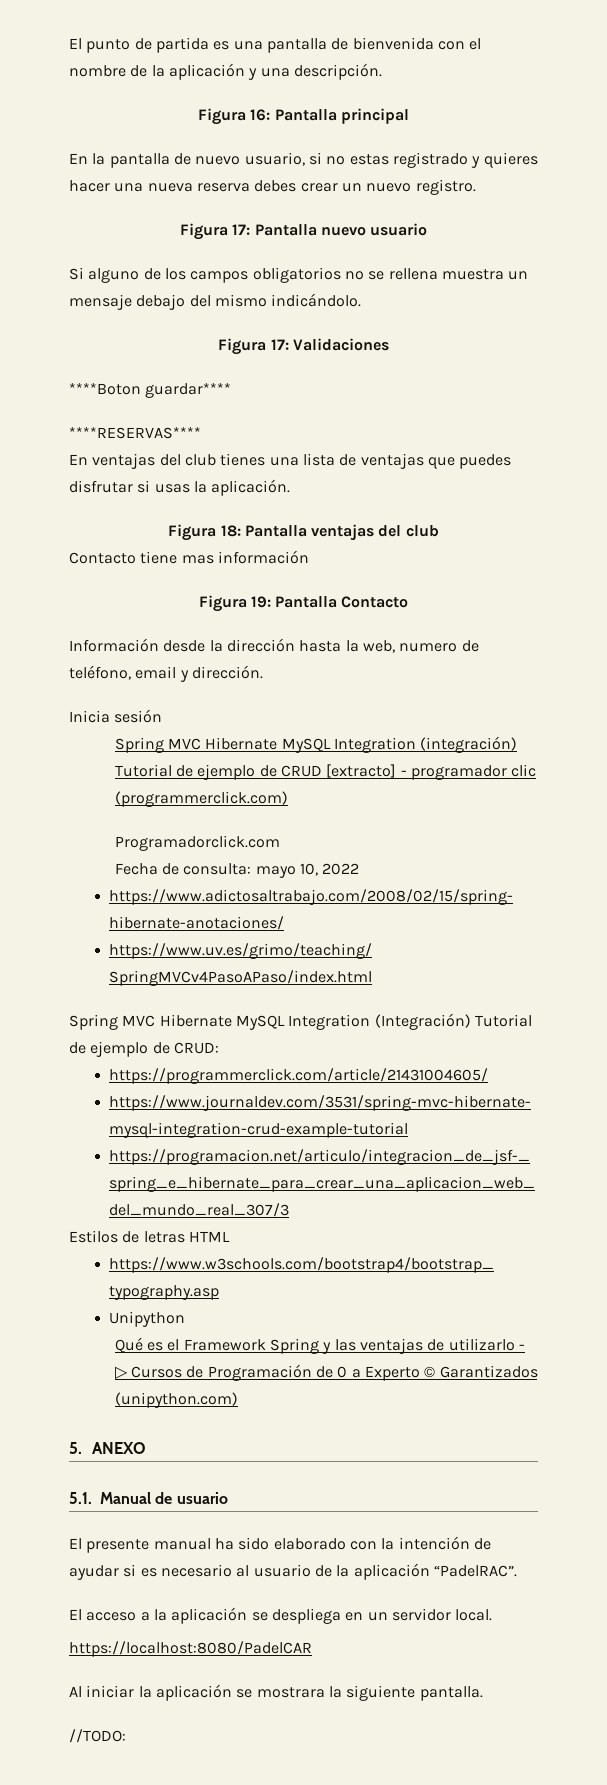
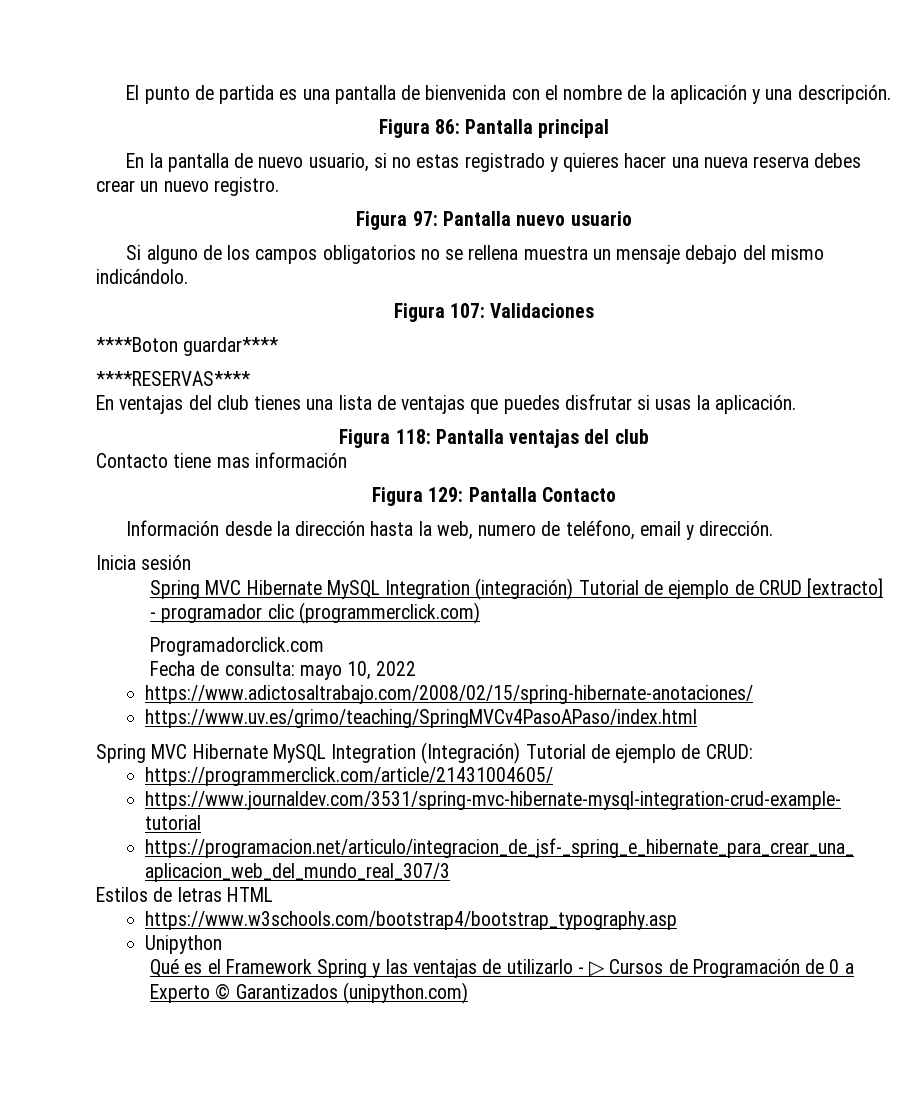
- Figura 16: Pantalla principal
+ Figura 86: Pantalla principal
- Figura 17: Pantalla nuevo usuario
+ Figura 97: Pantalla nuevo usuario
- Figura 17: Validaciones
+ Figura 107: Validaciones
- Figura 18: Pantalla ventajas del club
+ Figura 118: Pantalla ventajas del club
- Figura 19: Pantalla Contacto
+ Figura 129: Pantalla Contacto
- 5. ANEXO
- 5.1. Manual de usuario
- El presente manual ha sido elaborado con la intención de ayudar si es necesario al usuario de la aplicación “PadelRAC”.
- El acceso a la aplicación se despliega en un servidor local.
- https://localhost:8080/PadelCAR
- Al iniciar la aplicación se mostrara la siguiente pantalla.
- //TODO:

